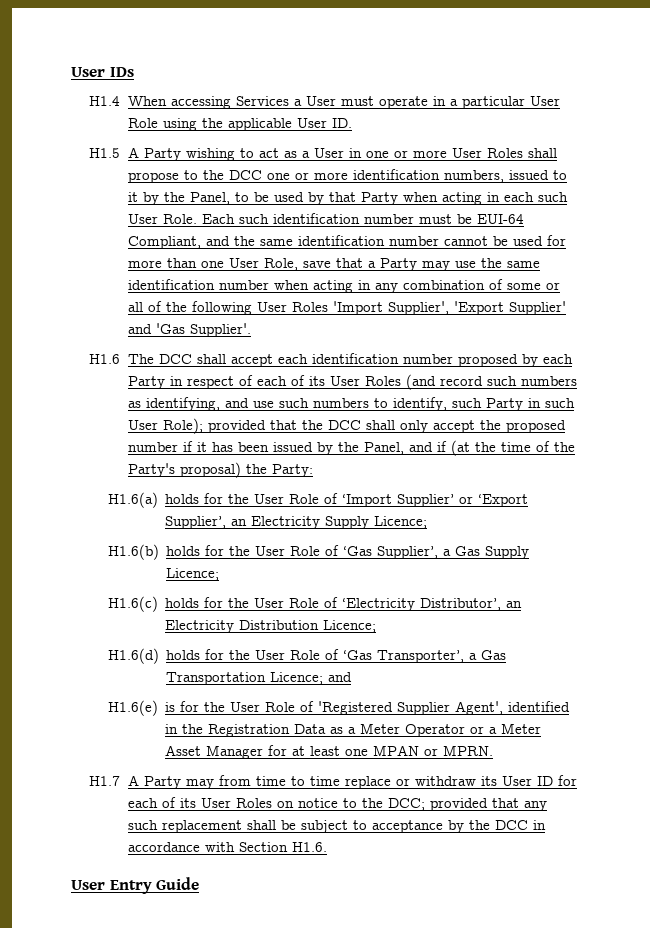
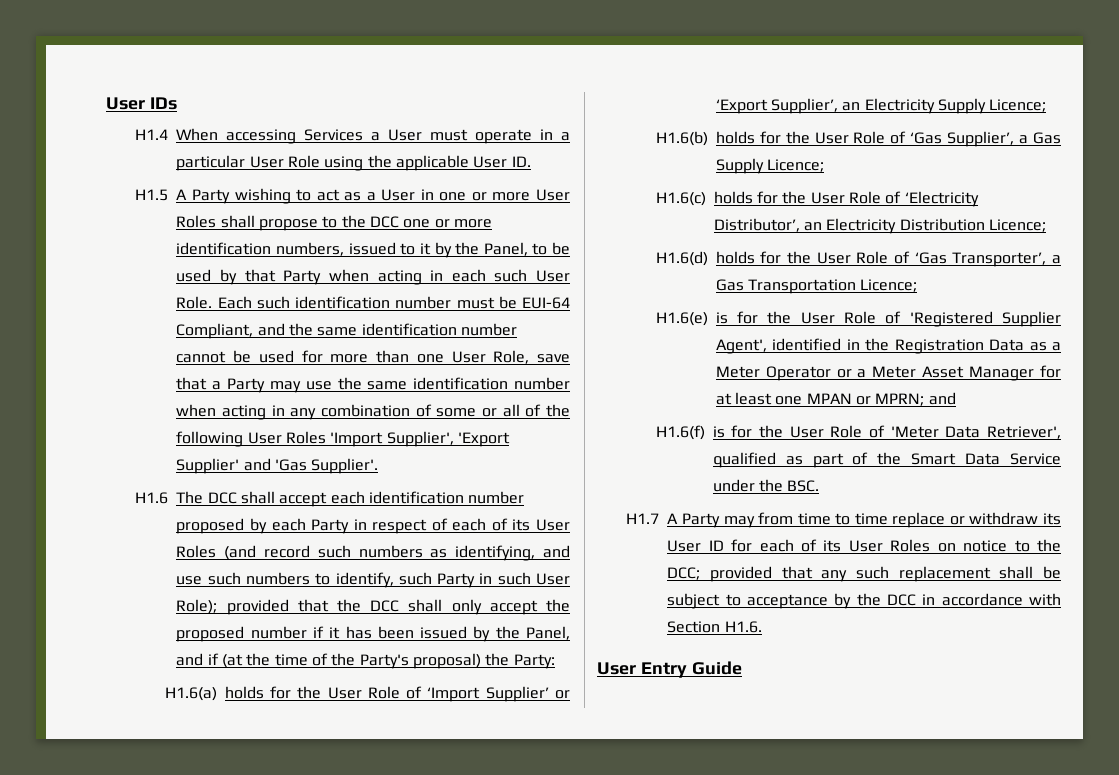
- H1.6(d) holds for the User Role of ‘Gas Transporter’, a Gas Transportation Licence; and
+ H1.6(d) holds for the User Role of ‘Gas Transporter’, a Gas Transportation Licence;
- H1.6(e) is for the User Role of 'Registered Supplier Agent', identified in the Registration Data as a Meter Operator or a Meter Asset Manager for at least one MPAN or MPRN.
+ H1.6(e) is for the User Role of 'Registered Supplier Agent', identified in the Registration Data as a Meter Operator or a Meter Asset Manager for at least one MPAN or MPRN; and
+ H1.6(f) is for the User Role of 'Meter Data Retriever', qualified as part of the Smart Data Service under the BSC.

